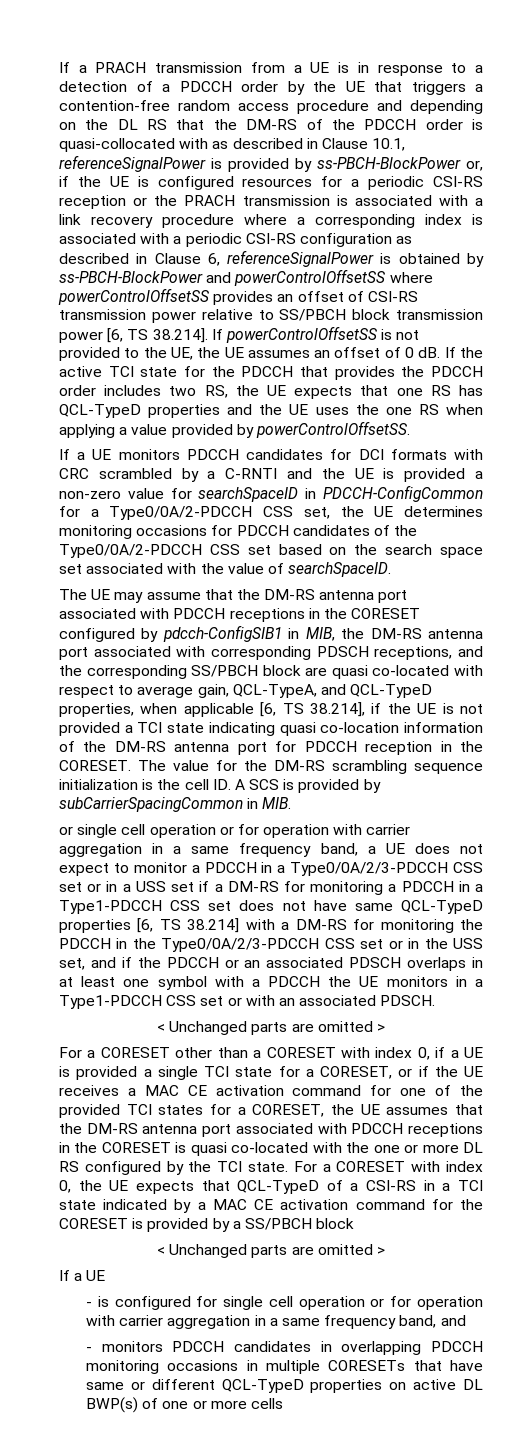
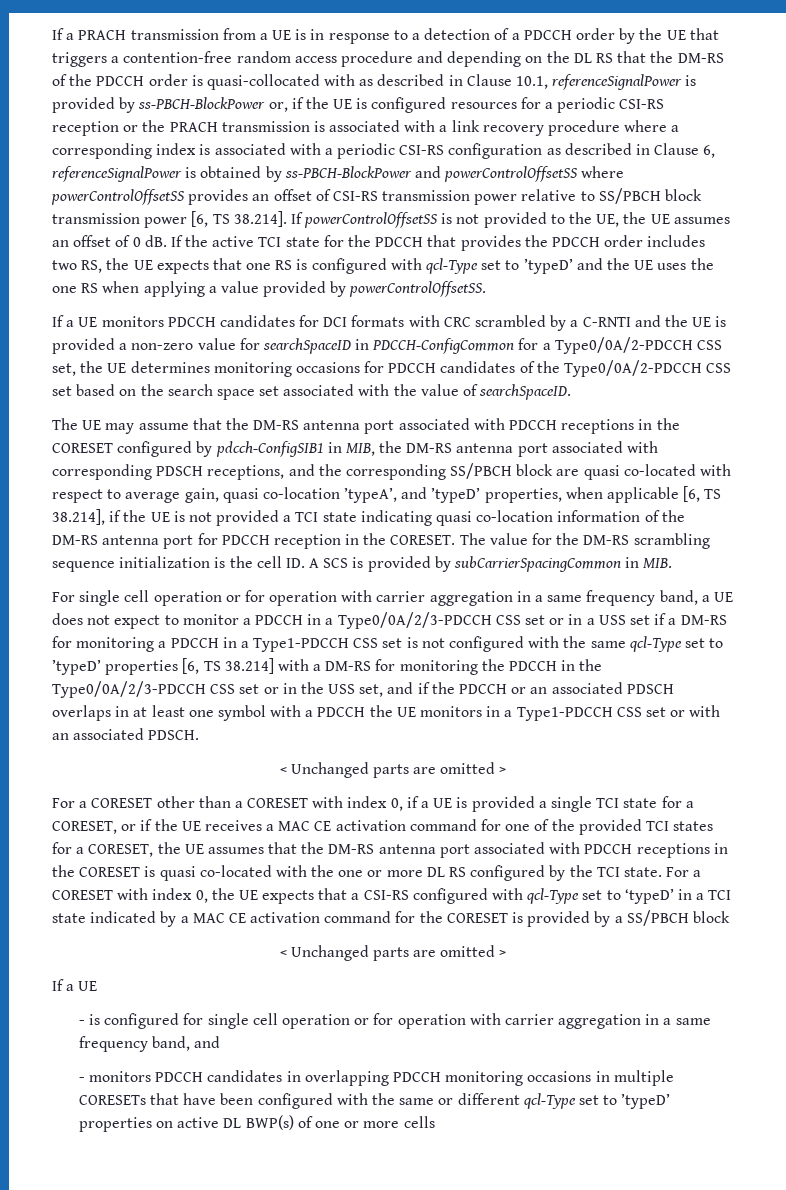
- If the active TCI state for the PDCCH that provides the PDCCH order includes two RS, the UE expects that one RS has QCL-TypeD properties and the UE uses the one RS when applying a value provided by powerControlOffsetSS.
+ If the active TCI state for the PDCCH that provides the PDCCH order includes two RS, the UE expects that one RS is configured with qcl-Type set to ’typeD’ and the UE uses the one RS when applying a value provided by powerControlOffsetSS.
- The UE may assume that the DM-RS antenna port associated with PDCCH receptions in the CORESET configured by pdcch-ConfigSIB1 in MIB, the DM-RS antenna port associated with corresponding PDSCH receptions, and the corresponding SS/PBCH block are quasi co-located with respect to average gain, QCL-TypeA, and QCL-TypeD properties, when applicable [6, TS 38.214], if the UE is not provided a TCI state indicating quasi co-location information of the DM-RS antenna port for PDCCH reception in the CORESET.
+ The UE may assume that the DM-RS antenna port associated with PDCCH receptions in the CORESET configured by pdcch-ConfigSIB1 in MIB, the DM-RS antenna port associated with corresponding PDSCH receptions, and the corresponding SS/PBCH block are quasi co-located with respect to average gain, quasi co-location ’typeA’, and ’typeD’ properties, when applicable [6, TS 38.214], if the UE is not provided a TCI state indicating quasi co-location information of the DM-RS antenna port for PDCCH reception in the CORESET.
- or single cell operation or for operation with carrier aggregation in a same frequency band, a UE does not expect to monitor a PDCCH in a Type0/0A/2/3-PDCCH CSS set or in a USS set if a DM-RS for monitoring a PDCCH in a Type1-PDCCH CSS set does not have same QCL-TypeD properties [6, TS 38.214] with a DM-RS for monitoring the PDCCH in the Type0/0A/2/3-PDCCH CSS set or in the USS set, and if the PDCCH or an associated PDSCH overlaps in at least one symbol with a PDCCH the UE monitors in a Type1-PDCCH CSS set or with an associated PDSCH.
+ For single cell operation or for operation with carrier aggregation in a same frequency band, a UE does not expect to monitor a PDCCH in a Type0/0A/2/3-PDCCH CSS set or in a USS set if a DM-RS for monitoring a PDCCH in a Type1-PDCCH CSS set is not configured with the same qcl-Type set to ’typeD’ properties [6, TS 38.214] with a DM-RS for monitoring the PDCCH in the Type0/0A/2/3-PDCCH CSS set or in the USS set, and if the PDCCH or an associated PDSCH overlaps in at least one symbol with a PDCCH the UE monitors in a Type1-PDCCH CSS set or with an associated PDSCH.
- For a CORESET with index 0, the UE expects that QCL-TypeD of a CSI-RS in a TCI state indicated by a MAC CE activation command for the CORESET is provided by a SS/PBCH block
+ For a CORESET with index 0, the UE expects that a CSI-RS configured with qcl-Type set to ‘typeD’ in a TCI state indicated by a MAC CE activation command for the CORESET is provided by a SS/PBCH block
- - monitors PDCCH candidates in overlapping PDCCH monitoring occasions in multiple CORESETs that have same or different QCL-TypeD properties on active DL BWP(s) of one or more cells
+ - monitors PDCCH candidates in overlapping PDCCH monitoring occasions in multiple CORESETs that have been configured with the same or different qcl-Type set to ’typeD’ properties on active DL BWP(s) of one or more cells

